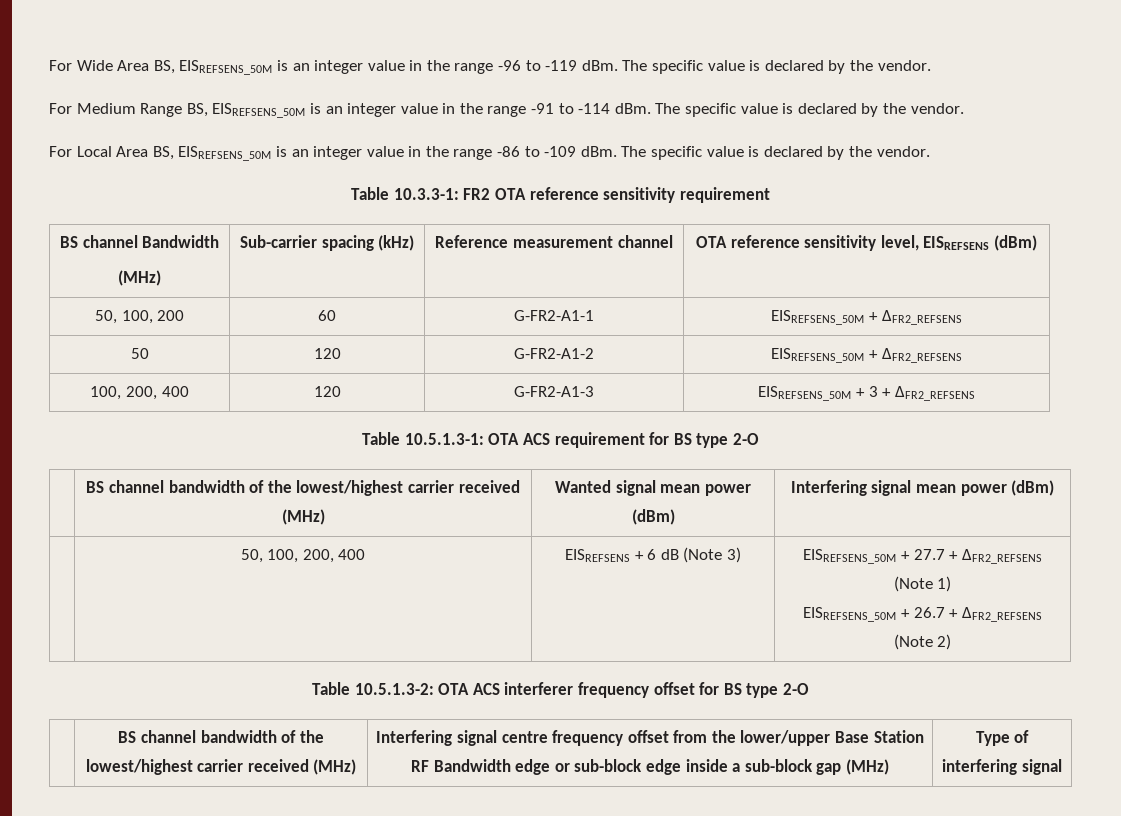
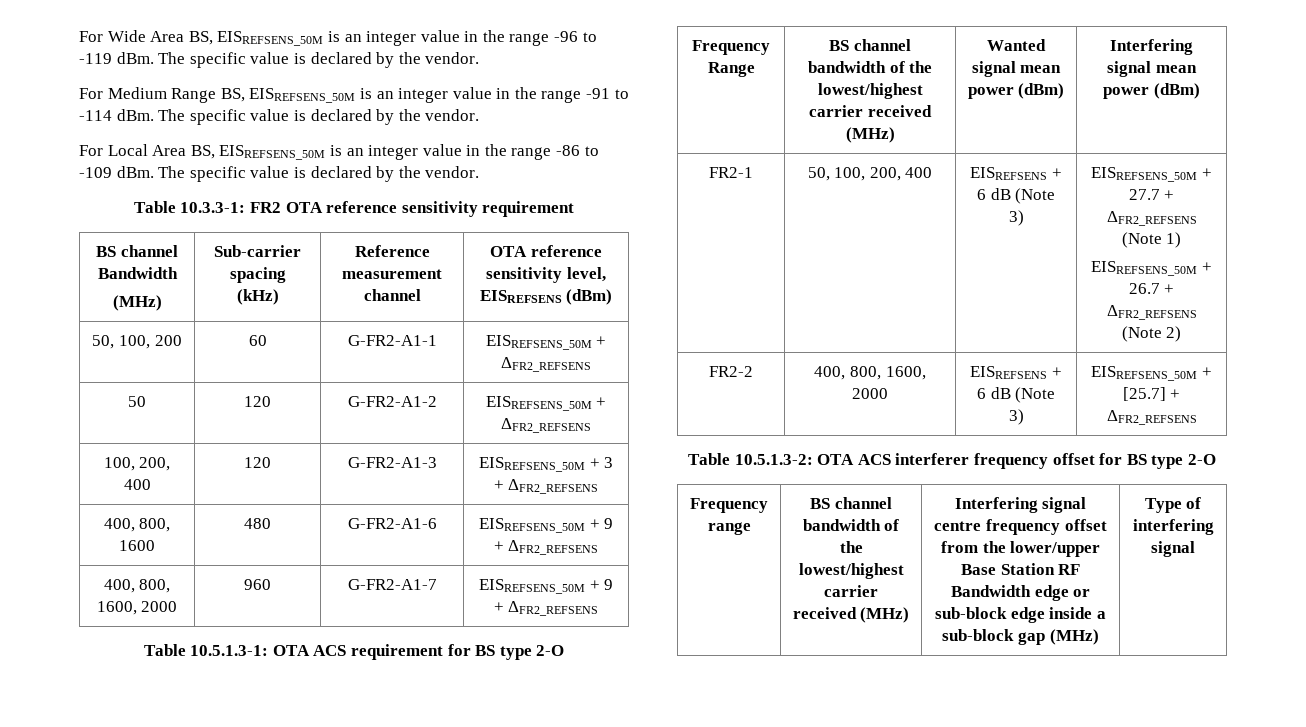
+ 400, 800, 1600 | 480 | G-FR2-A1-6 | EISREFSENS_50M + 9 + ΔFR2_REFSENS
+ 400, 800, 1600, 2000 | 960 | G-FR2-A1-7 | EISREFSENS_50M + 9 + ΔFR2_REFSENS
- | BS channel bandwidth of the lowest/highest carrier received (MHz) | Wanted signal mean power (dBm) | Interfering signal mean power (dBm)
+ Frequency Range | BS channel bandwidth of the lowest/highest carrier received (MHz) | Wanted signal mean power (dBm) | Interfering signal mean power (dBm)
- | 50, 100, 200, 400 | EISREFSENS + 6 dB (Note 3) | EISREFSENS_50M + 27.7 + ΔFR2_REFSENS (Note 1)
+ FR2-1 | 50, 100, 200, 400 | EISREFSENS + 6 dB (Note 3) | EISREFSENS_50M + 27.7 + ΔFR2_REFSENS (Note 1)
+ FR2-2 | 400, 800, 1600, 2000 | EISREFSENS + 6 dB (Note 3) | EISREFSENS_50M + [25.7] + ΔFR2_REFSENS
- | BS channel bandwidth of the lowest/highest carrier received (MHz) | Interfering signal centre frequency offset from the lower/upper Base Station RF Bandwidth edge or sub-block edge inside a sub-block gap (MHz) | Type of interfering signal
+ Frequency range | BS channel bandwidth of the lowest/highest carrier received (MHz) | Interfering signal centre frequency offset from the lower/upper Base Station RF Bandwidth edge or sub-block edge inside a sub-block gap (MHz) | Type of interfering signal

